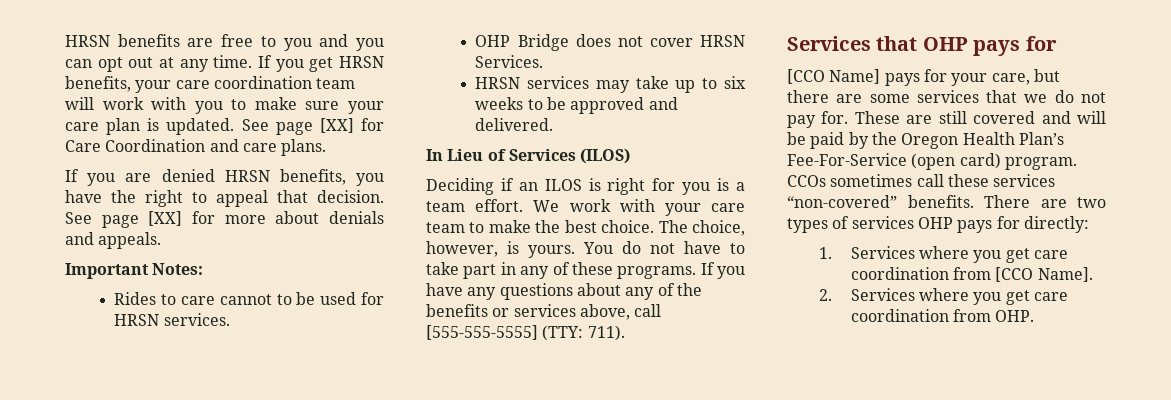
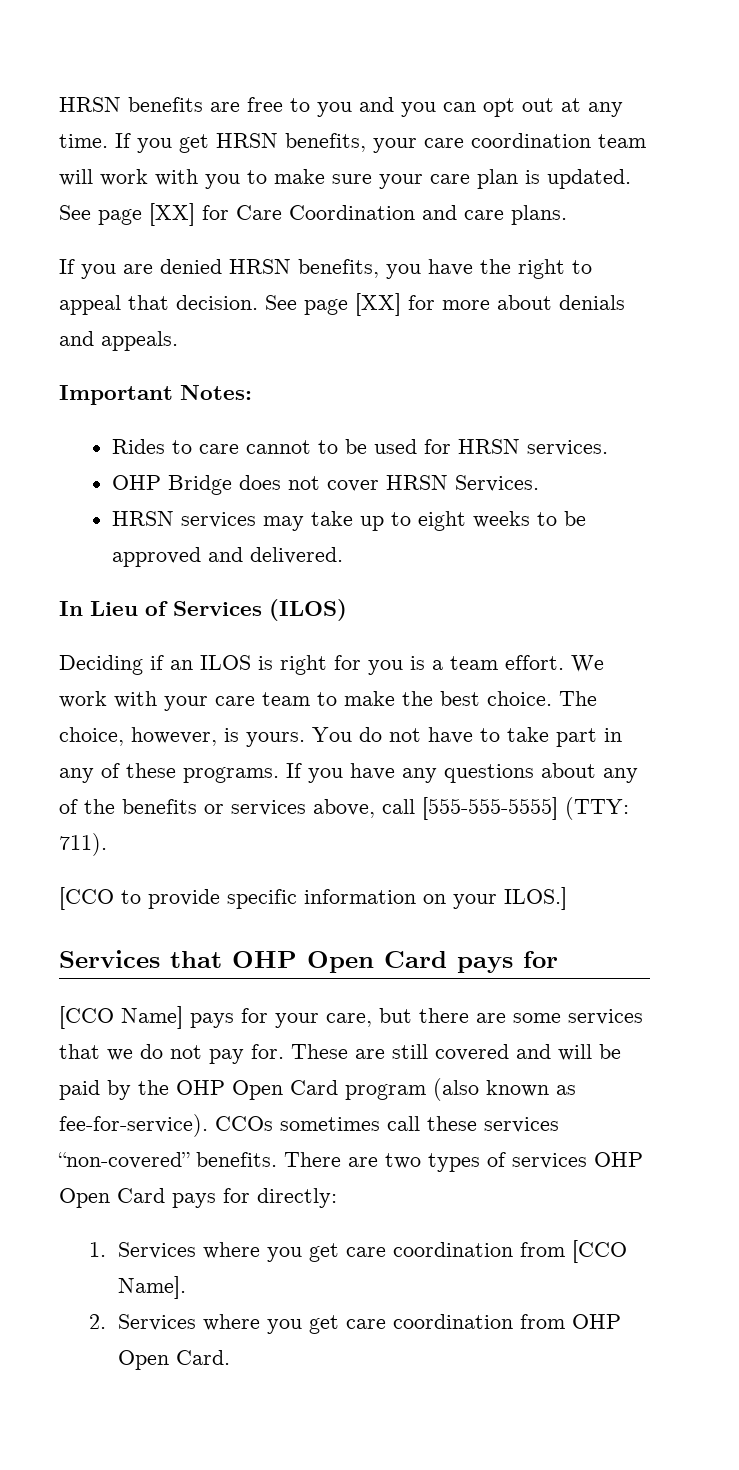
- HRSN services may take up to six weeks to be approved and delivered.
+ HRSN services may take up to eight weeks to be approved and delivered.
+ [CCO to provide specific information on your ILOS.]
- Services that OHP pays for
+ Services that OHP Open Card pays for
- These are still covered and will be paid by the Oregon Health Plan’s Fee-For-Service (open card) program.
+ These are still covered and will be paid by the OHP Open Card program (also known as fee-for-service).
- There are two types of services OHP pays for directly:
+ There are two types of services OHP Open Card pays for directly:
- 2. Services where you get care coordination from OHP.
+ 2. Services where you get care coordination from OHP Open Card.

